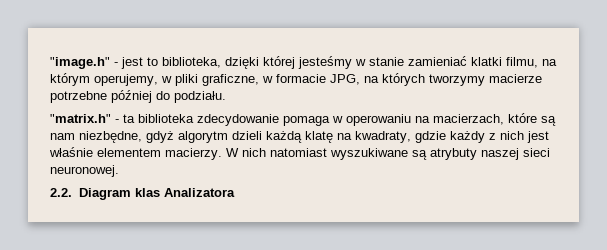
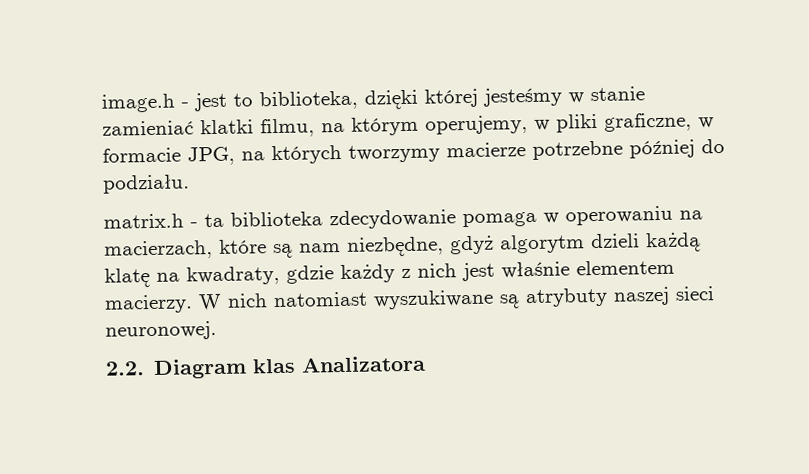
- "image.h" - jest to biblioteka, dzięki której jesteśmy w stanie zamieniać klatki filmu, na którym operujemy, w pliki graficzne, w formacie JPG, na których tworzymy macierze potrzebne później do podziału.
+ image.h - jest to biblioteka, dzięki której jesteśmy w stanie zamieniać klatki filmu, na którym operujemy, w pliki graficzne, w formacie JPG, na których tworzymy macierze potrzebne później do podziału.
- "matrix.h" - ta biblioteka zdecydowanie pomaga w operowaniu na macierzach, które są nam niezbędne, gdyż algorytm dzieli każdą klatę na kwadraty, gdzie każdy z nich jest właśnie elementem macierzy.
+ matrix.h - ta biblioteka zdecydowanie pomaga w operowaniu na macierzach, które są nam niezbędne, gdyż algorytm dzieli każdą klatę na kwadraty, gdzie każdy z nich jest właśnie elementem macierzy.

